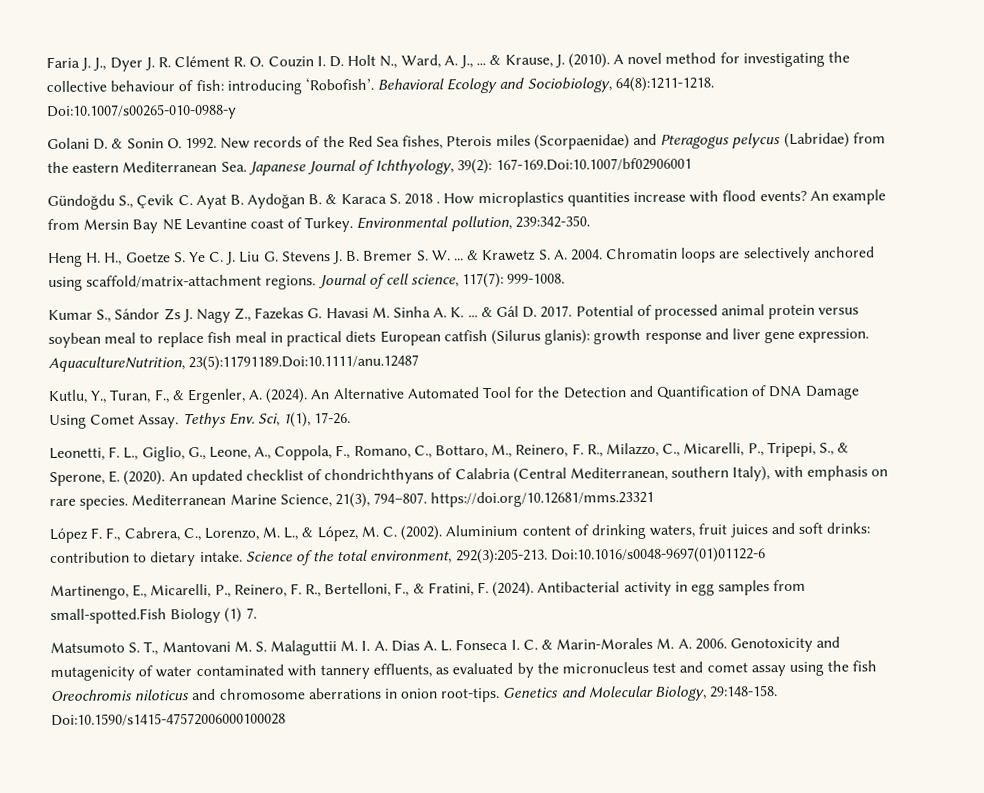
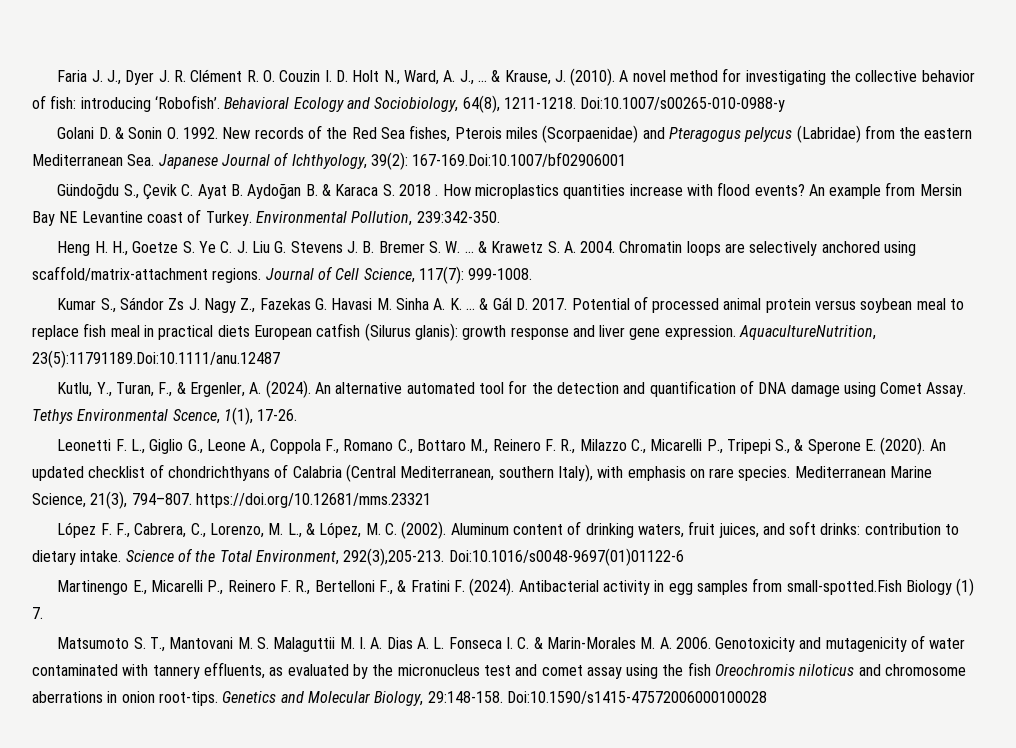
- A novel method for investigating the collective behaviour of fish: introducing ‘Robofish’.
+ A novel method for investigating the collective behavior of fish: introducing ‘Robofish’.
- Behavioral Ecology and Sociobiology, 64(8):1211-1218.
+ Behavioral Ecology and Sociobiology, 64(8), 1211-1218.
- Environmental pollution, 239:342-350.
+ Environmental Pollution, 239:342-350.
- Journal of cell science, 117(7): 999-1008.
+ Journal of Cell Science, 117(7): 999-1008.
- An Alternative Automated Tool for the Detection and Quantification of DNA Damage Using Comet Assay.
+ An alternative automated tool for the detection and quantification of DNA damage using Comet Assay.
- Tethys Env. Sci, 1(1), 17-26.
+ Tethys Environmental Scence, 1(1), 17-26.
- Leonetti, F. L., Giglio, G., Leone, A., Coppola, F., Romano, C., Bottaro, M., Reinero, F. R., Milazzo, C., Micarelli, P., Tripepi, S., & Sperone, E. (2020).
+ Leonetti F. L., Giglio G., Leone A., Coppola F., Romano C., Bottaro M., Reinero F. R., Milazzo C., Micarelli P., Tripepi S., & Sperone E. (2020).
- Aluminium content of drinking waters, fruit juices and soft drinks: contribution to dietary intake.
+ Aluminum content of drinking waters, fruit juices, and soft drinks: contribution to dietary intake.
- Science of the total environment, 292(3):205-213. Doi:10.1016/s0048-9697(01)01122-6
- Martinengo, E., Micarelli, P., Reinero, F. R., Bertelloni, F., & Fratini, F. (2024).
+ Science of the Total Environment, 292(3),205-213. Doi:10.1016/s0048-9697(01)01122-6
+ Martinengo E., Micarelli P., Reinero F. R., Bertelloni F., & Fratini F. (2024).

